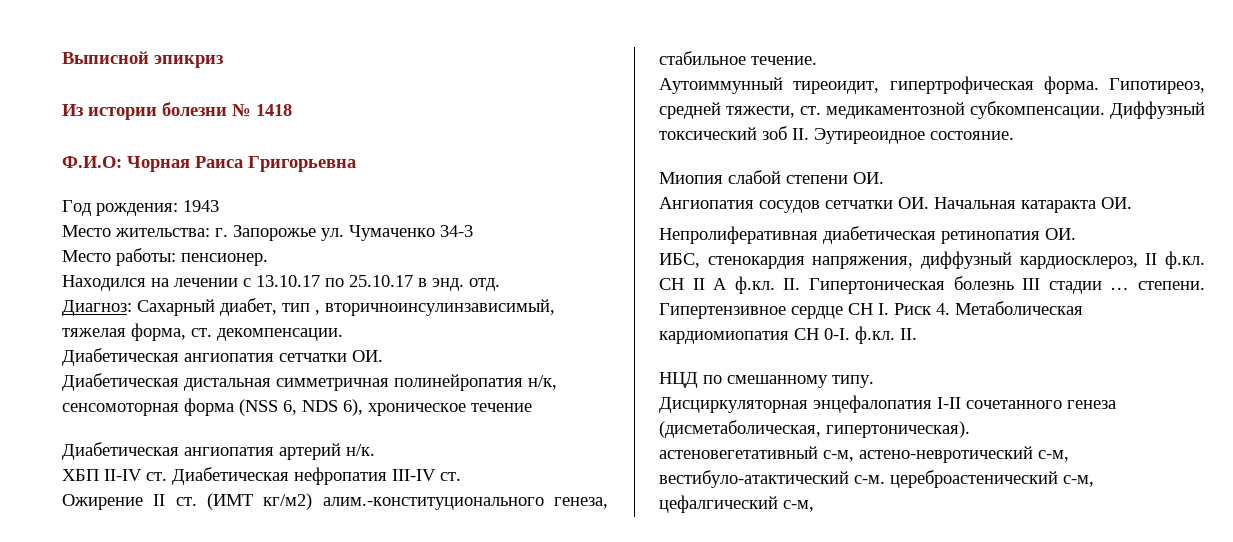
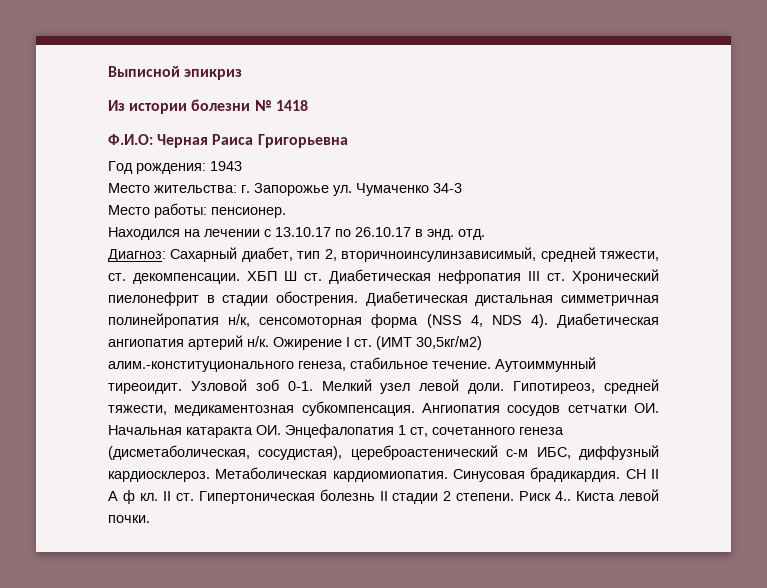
- Ф.И.О: Чорная Раиса Григорьевна
+ Ф.И.О: Черная Раиса Григорьевна
- Находился на лечении с 13.10.17 по 25.10.17 в энд. отд.
+ Находился на лечении с 13.10.17 по 26.10.17 в энд. отд.
- Диагноз: Сахарный диабет, тип , вторичноинсулинзависимый, тяжелая форма, ст. декомпенсации.
- Диабетическая ангиопатия сетчатки ОИ.
- Диабетическая дистальная симметричная полинейропатия н/к, сенсомоторная форма (NSS 6, NDS 6), хроническое течение
- Диабетическая ангиопатия артерий н/к.
- ХБП II-IV ст. Диабетическая нефропатия III-IV ст.
- Ожирение II ст. (ИМТ кг/м2) алим.-конституционального генеза, стабильное течение.
- Аутоиммунный тиреоидит, гипертрофическая форма. Гипотиреоз, средней тяжести, ст. медикаментозной субкомпенсации. Диффузный токсический зоб II. Эутиреоидное состояние.
- Миопия слабой степени ОИ.
- Ангиопатия сосудов сетчатки ОИ. Начальная катаракта ОИ.
- Непролиферативная диабетическая ретинопатия ОИ.
- ИБС, стенокардия напряжения, диффузный кардиосклероз, II ф.кл. СН II А ф.кл. II. Гипертоническая болезнь III стадии … степени. Гипертензивное сердце СН I. Риск 4. Метаболическая кардиомиопатия СН 0-I. ф.кл. II.
- НЦД по смешанному типу.
- Дисциркуляторная энцефалопатия I-II сочетанного генеза (дисметаболическая, гипертоническая).
- астеновегетативный с-м, астено-невротический с-м, вестибуло-атактический с-м. цереброастенический с-м, цефалгический с-м,
+ Диагноз: Сахарный диабет, тип 2, вторичноинсулинзависимый, средней тяжести, ст. декомпенсации. ХБП Ш ст. Диабетическая нефропатия III ст. Хронический пиелонефрит в стадии обострения. Диабетическая дистальная симметричная полинейропатия н/к, сенсомоторная форма (NSS 4, NDS 4). Диабетическая ангиопатия артерий н/к. Ожирение I ст. (ИМТ 30,5кг/м2) алим.-конституционального генеза, стабильное течение. Аутоиммунный тиреоидит. Узловой зоб 0-1. Мелкий узел левой доли. Гипотиреоз, средней тяжести, медикаментозная субкомпенсация. Ангиопатия сосудов сетчатки ОИ. Начальная катаракта ОИ. Энцефалопатия 1 ст, сочетанного генеза (дисметаболическая, сосудистая), цереброастенический с-м ИБС, диффузный кардиосклероз. Метаболическая кардиомиопатия. Синусовая брадикардия. СН II А ф кл. II ст. Гипертоническая болезнь II стадии 2 степени. Риск 4.. Киста левой почки.

